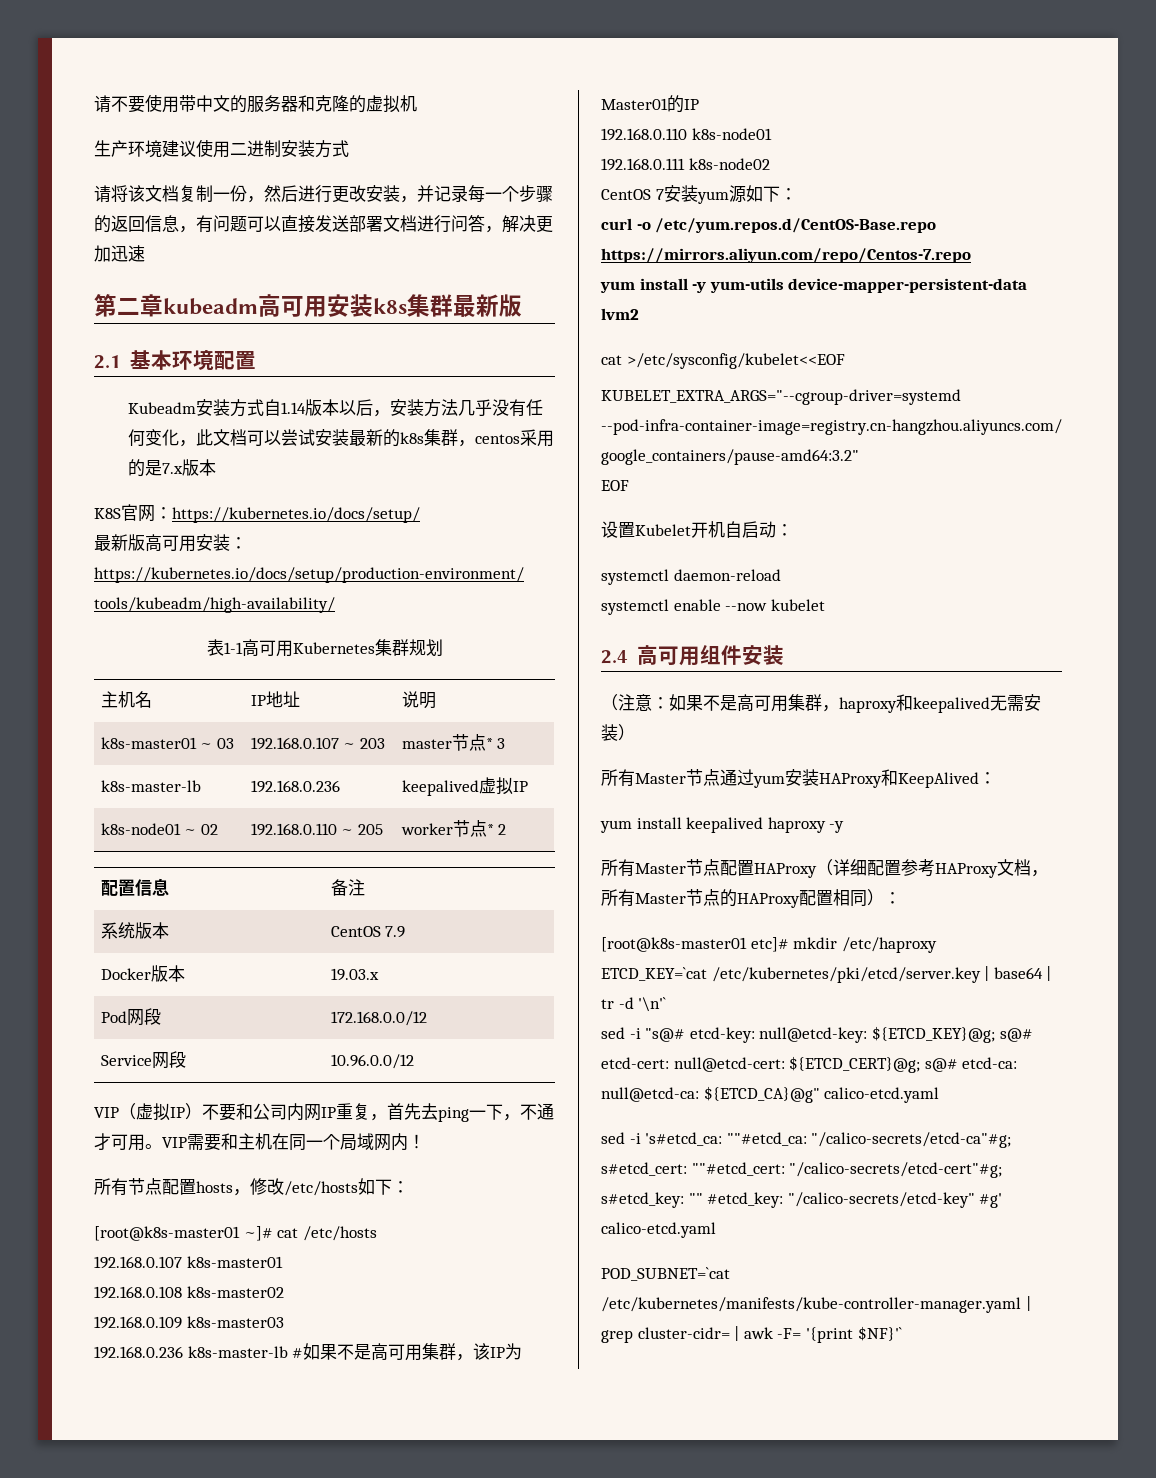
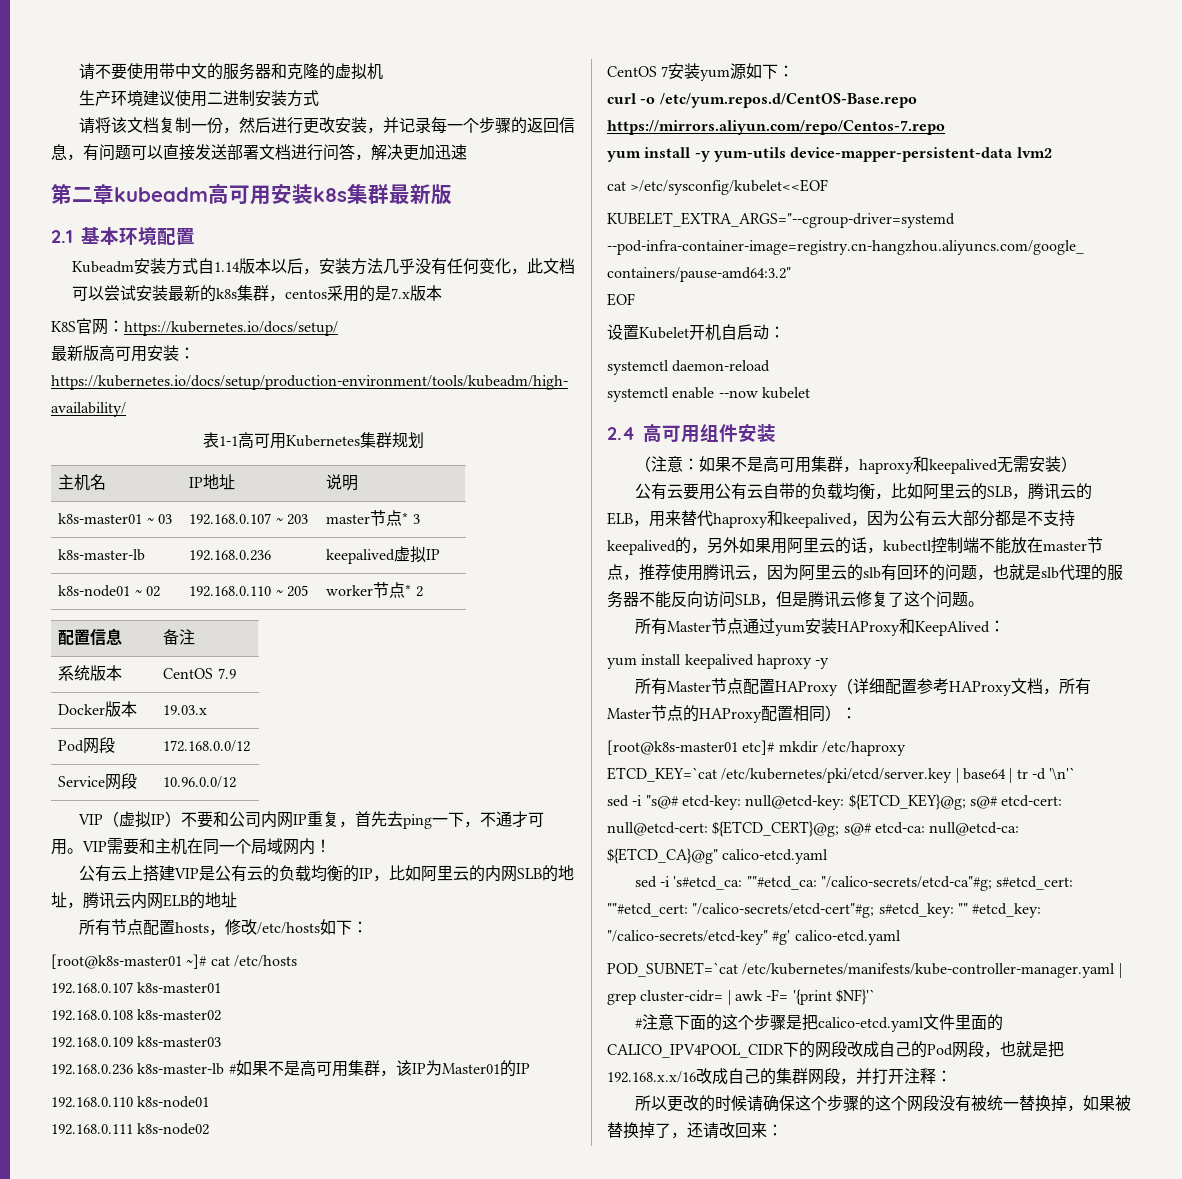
+ 公有云上搭建VIP是公有云的负载均衡的IP，比如阿里云的内网SLB的地址，腾讯云内网ELB的地址
+ 公有云要用公有云自带的负载均衡，比如阿里云的SLB，腾讯云的ELB，用来替代haproxy和keepalived，因为公有云大部分都是不支持keepalived的，另外如果用阿里云的话，kubectl控制端不能放在master节点，推荐使用腾讯云，因为阿里云的slb有回环的问题，也就是slb代理的服务器不能反向访问SLB，但是腾讯云修复了这个问题。
+ #注意下面的这个步骤是把calico-etcd.yaml文件里面的CALICO_IPV4POOL_CIDR下的网段改成自己的Pod网段，也就是把192.168.x.x/16改成自己的集群网段，并打开注释：
+ 所以更改的时候请确保这个步骤的这个网段没有被统一替换掉，如果被替换掉了，还请改回来：

